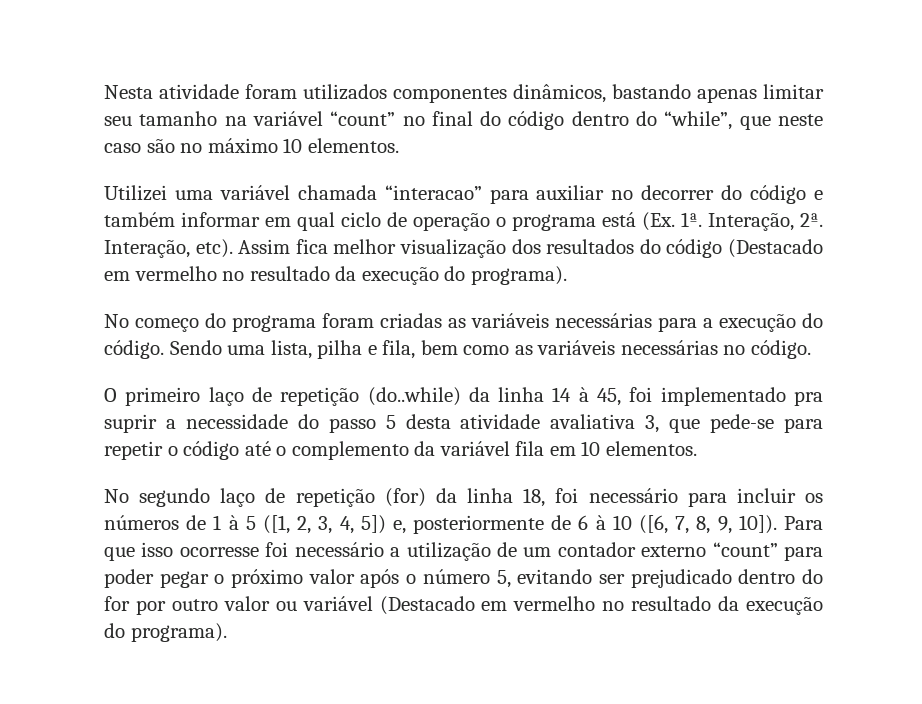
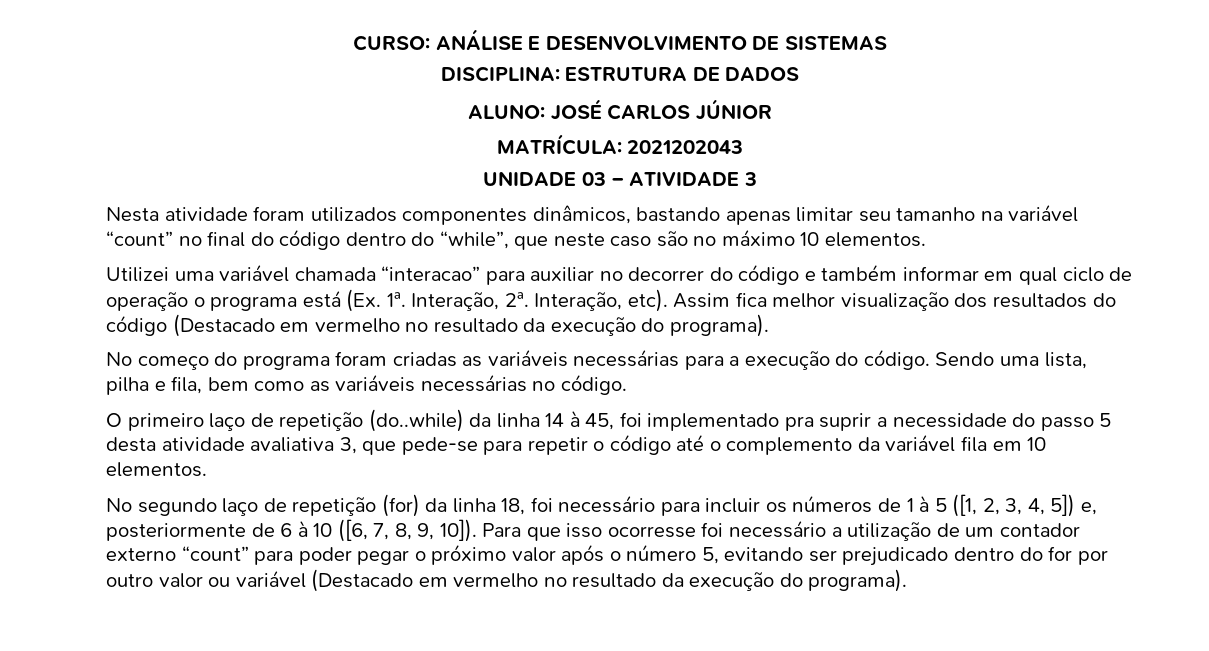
+ CURSO: ANÁLISE E DESENVOLVIMENTO DE SISTEMAS
+ DISCIPLINA: ESTRUTURA DE DADOS
+ ALUNO: JOSÉ CARLOS JÚNIOR
+ MATRÍCULA: 2021202043
+ UNIDADE 03 – ATIVIDADE 3

